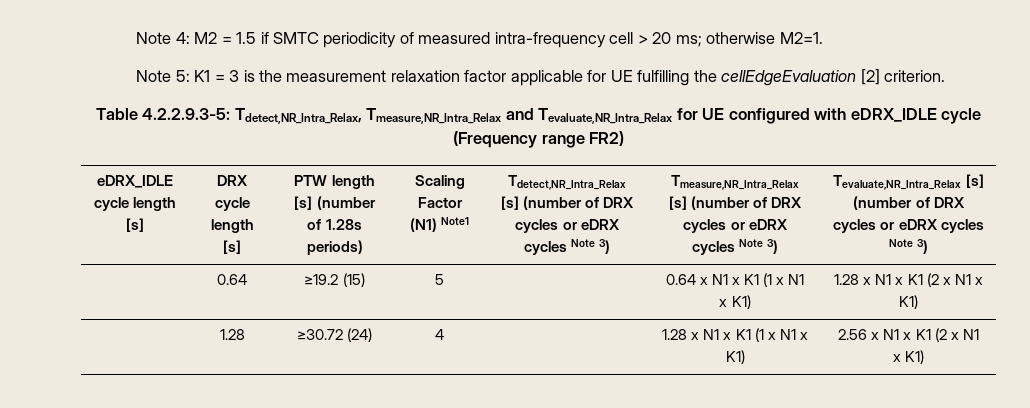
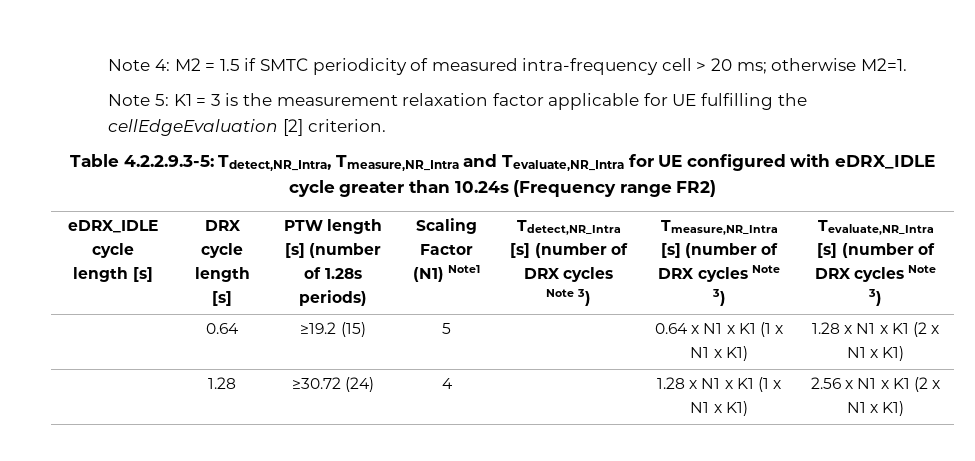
- Table 4.2.2.9.3-5: Tdetect,NR_Intra_Relax, Tmeasure,NR_Intra_Relax and Tevaluate,NR_Intra_Relax for UE configured with eDRX_IDLE cycle (Frequency range FR2)
+ Table 4.2.2.9.3-5: Tdetect,NR_Intra, Tmeasure,NR_Intra and Tevaluate,NR_Intra for UE configured with eDRX_IDLE cycle greater than 10.24s (Frequency range FR2)
- Tdetect,NR_Intra_Relax [s] (number of DRX cycles or eDRX cycles Note 3) | Tmeasure,NR_Intra_Relax [s] (number of DRX cycles or eDRX cycles Note 3) | Tevaluate,NR_Intra_Relax [s] (number of DRX cycles or eDRX cycles Note 3)
+ Tdetect,NR_Intra [s] (number of DRX cycles Note 3) | Tmeasure,NR_Intra [s] (number of DRX cycles Note 3) | Tevaluate,NR_Intra [s] (number of DRX cycles Note 3)

